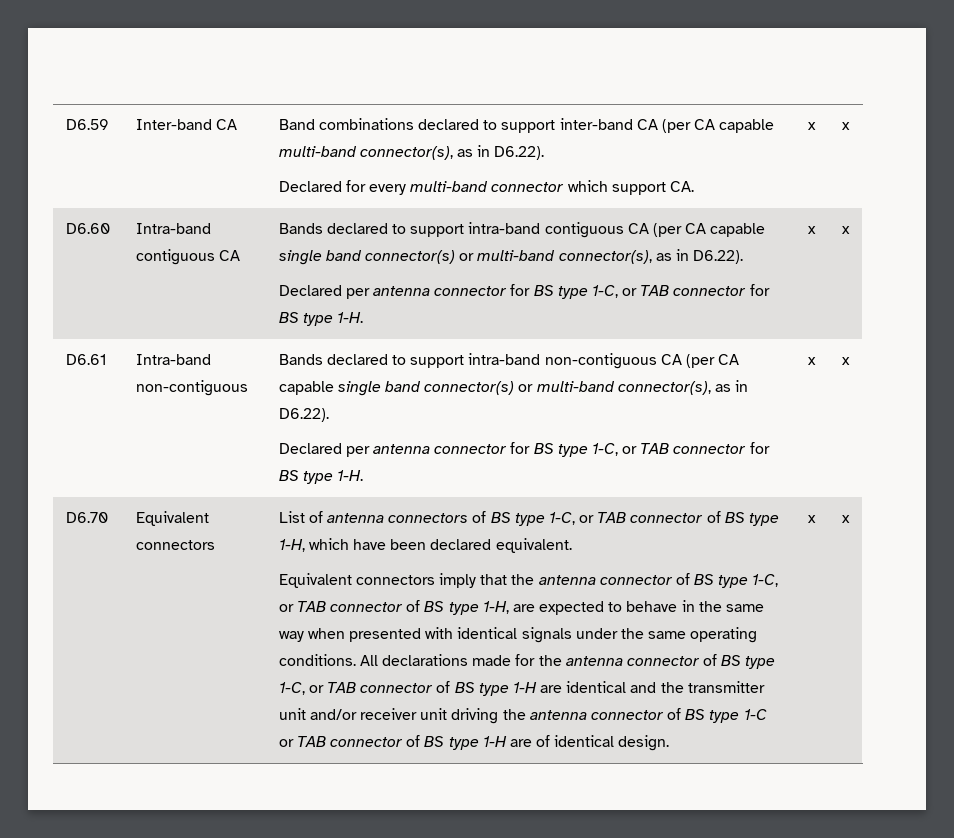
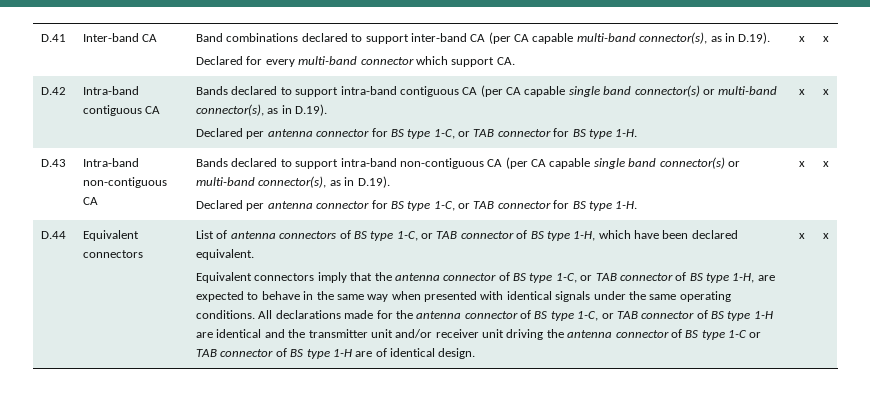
- D6.59 | Inter-band CA | Band combinations declared to support inter-band CA (per CA capable multi-band connector(s), as in D6.22).
+ D.41 | Inter-band CA | Band combinations declared to support inter-band CA (per CA capable multi-band connector(s), as in D.19).
- D6.60 | Intra-band contiguous CA | Bands declared to support intra-band contiguous CA (per CA capable single band connector(s) or multi-band connector(s), as in D6.22).
+ D.42 | Intra-band contiguous CA | Bands declared to support intra-band contiguous CA (per CA capable single band connector(s) or multi-band connector(s), as in D.19).
- D6.61 | Intra-band non-contiguous | Bands declared to support intra-band non-contiguous CA (per CA capable single band connector(s) or multi-band connector(s), as in D6.22).
+ D.43 | Intra-band non-contiguous CA | Bands declared to support intra-band non-contiguous CA (per CA capable single band connector(s) or multi-band connector(s), as in D.19).
- D6.70
+ D.44

